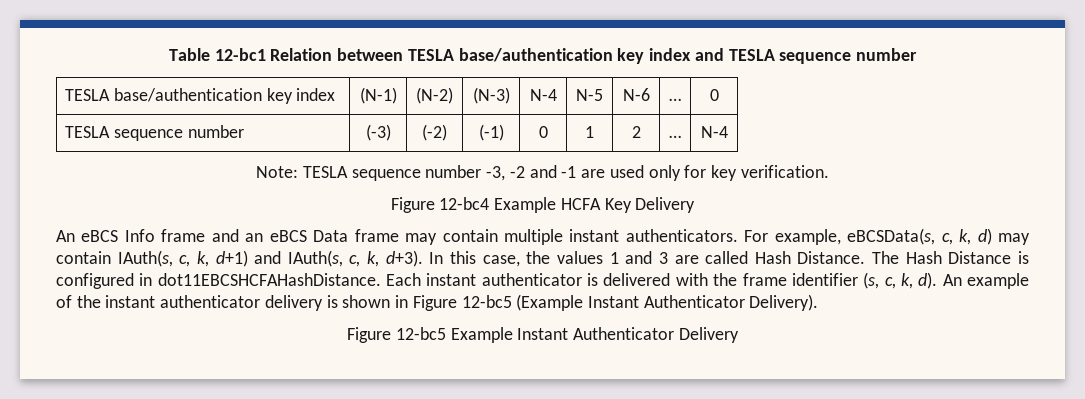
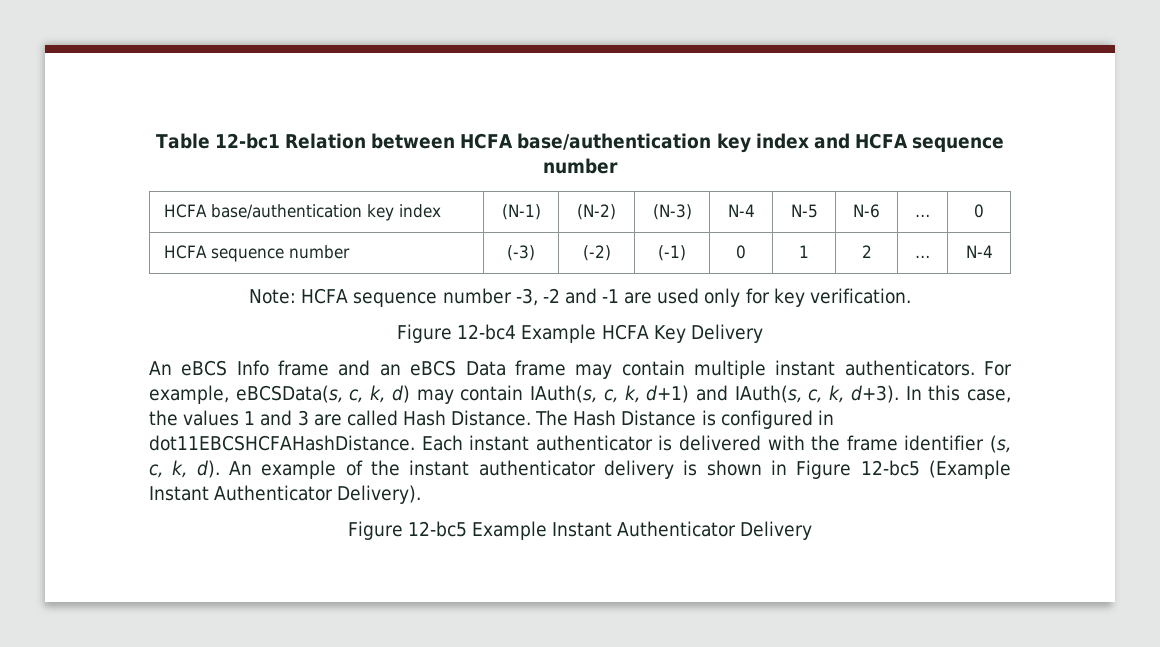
- Table 12-bc1 Relation between TESLA base/authentication key index and TESLA sequence number
+ Table 12-bc1 Relation between HCFA base/authentication key index and HCFA sequence number
- TESLA base/authentication key index | (N-1) | (N-2) | (N-3) | N-4 | N-5 | N-6 | … | 0
+ HCFA base/authentication key index | (N-1) | (N-2) | (N-3) | N-4 | N-5 | N-6 | … | 0
- TESLA sequence number | (-3) | (-2) | (-1) | 0 | 1 | 2 | … | N-4
+ HCFA sequence number | (-3) | (-2) | (-1) | 0 | 1 | 2 | … | N-4
- Note: TESLA sequence number -3, -2 and -1 are used only for key verification.
+ Note: HCFA sequence number -3, -2 and -1 are used only for key verification.

